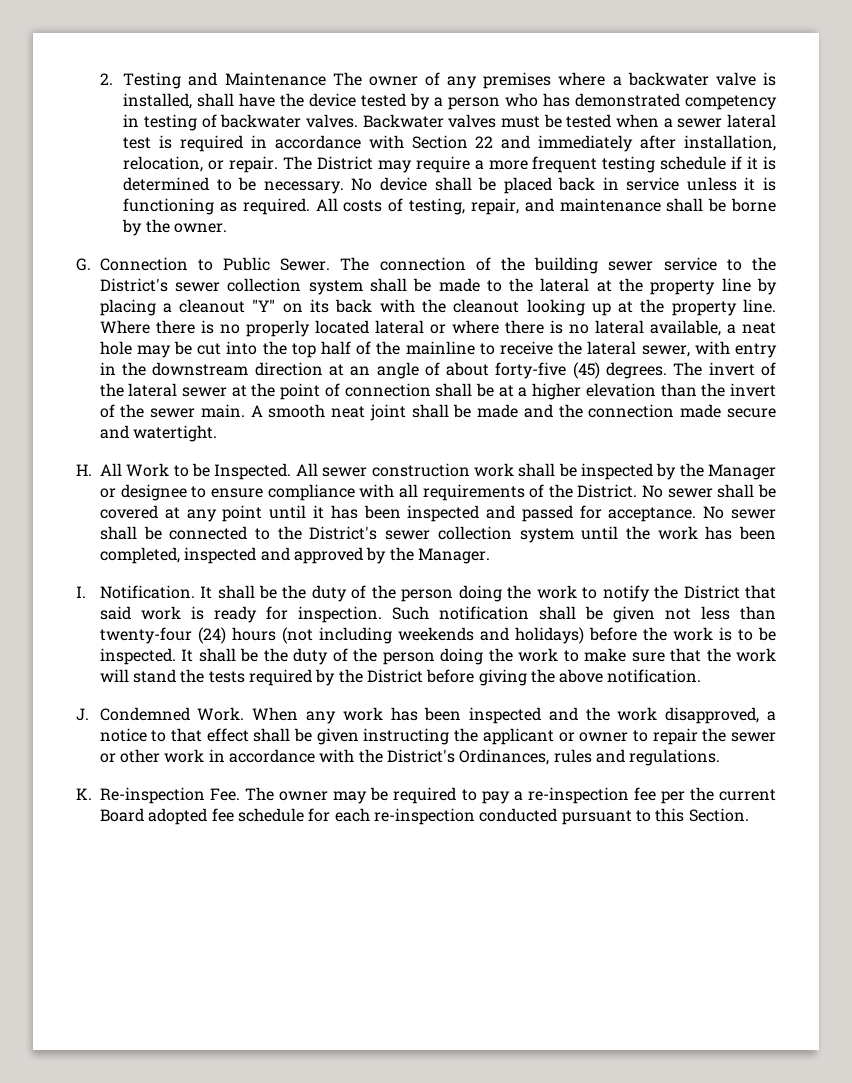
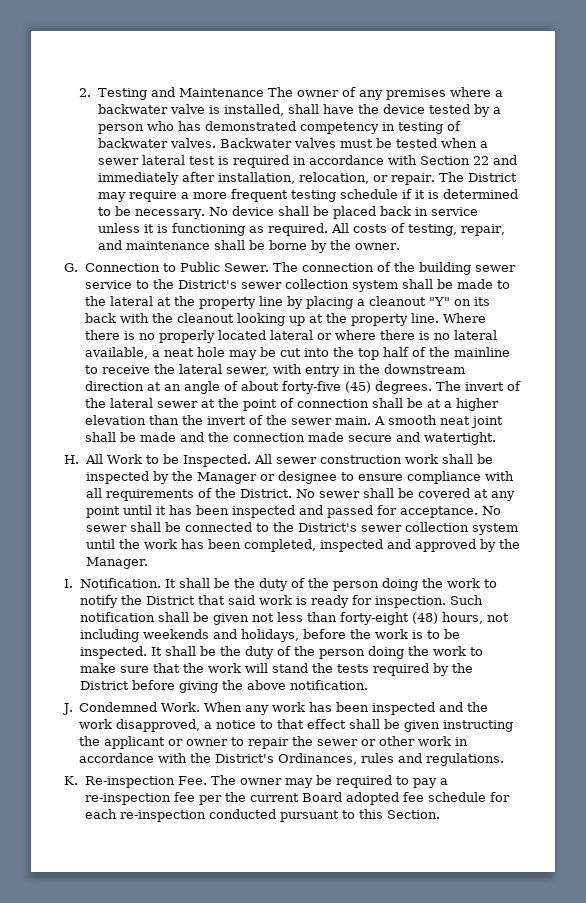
- Such notification shall be given not less than twenty-four (24) hours (not including weekends and holidays) before the work is to be inspected.
+ Such notification shall be given not less than forty-eight (48) hours, not including weekends and holidays, before the work is to be inspected.

